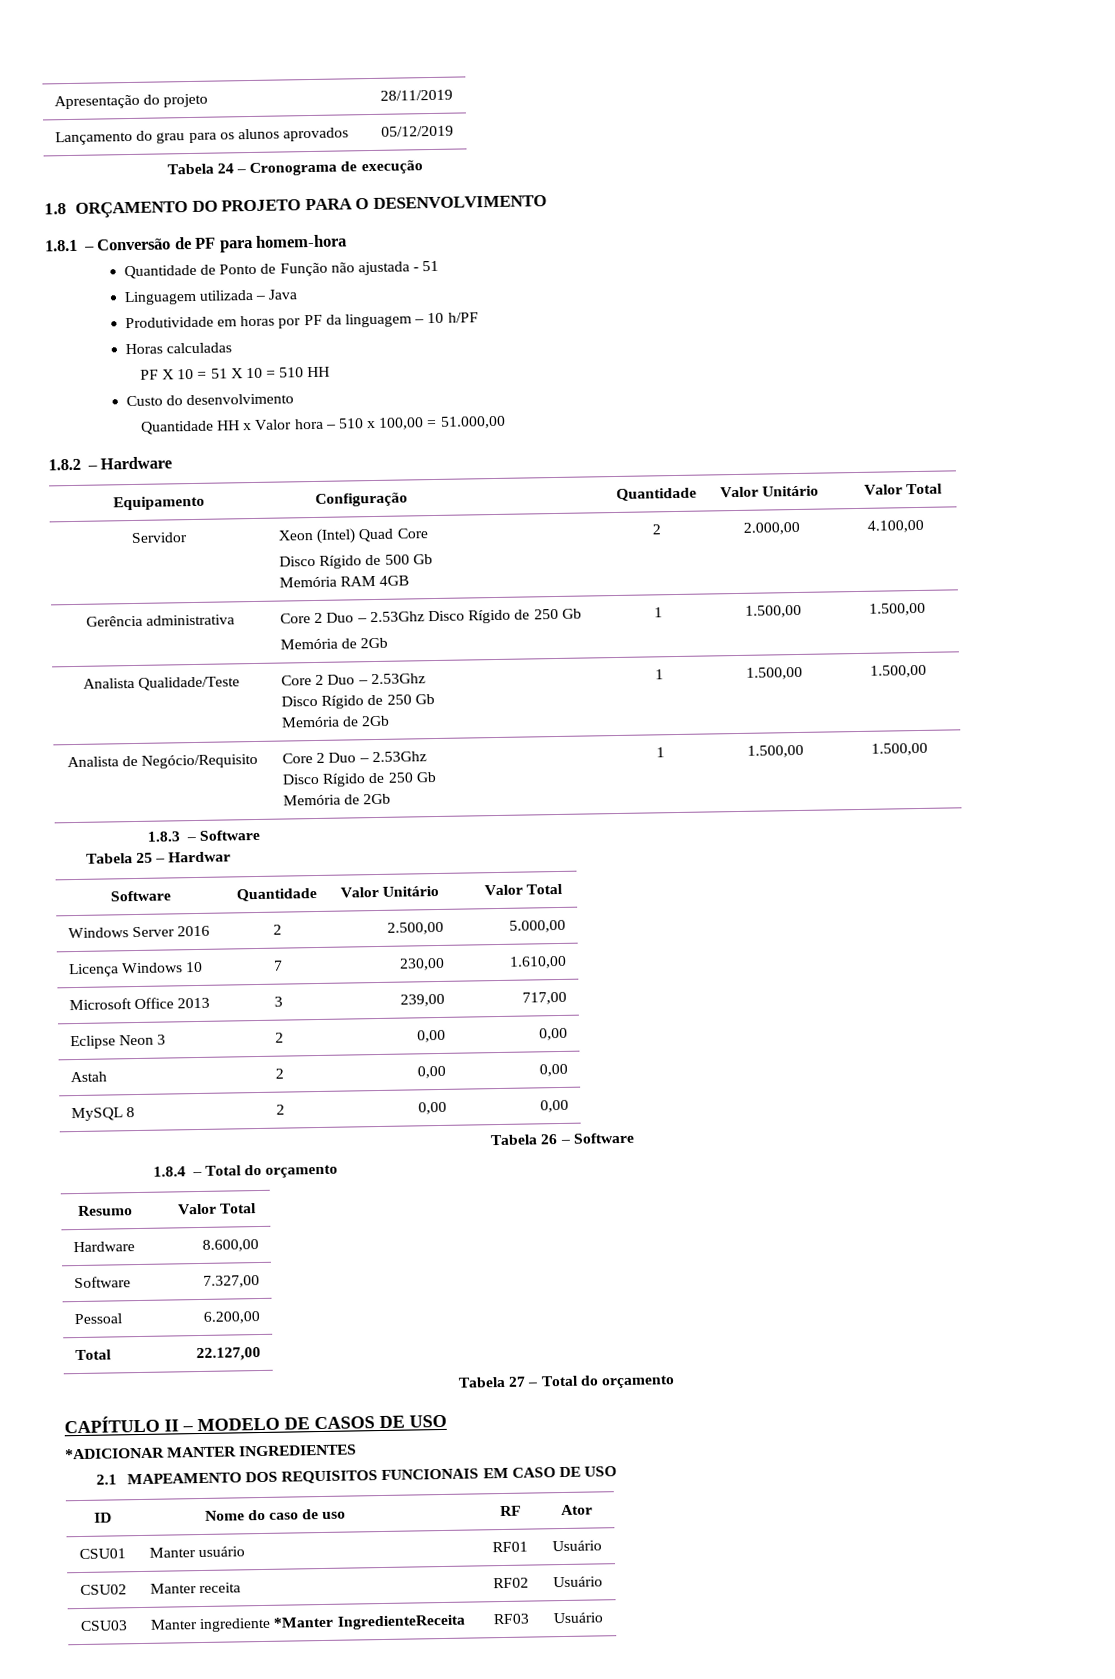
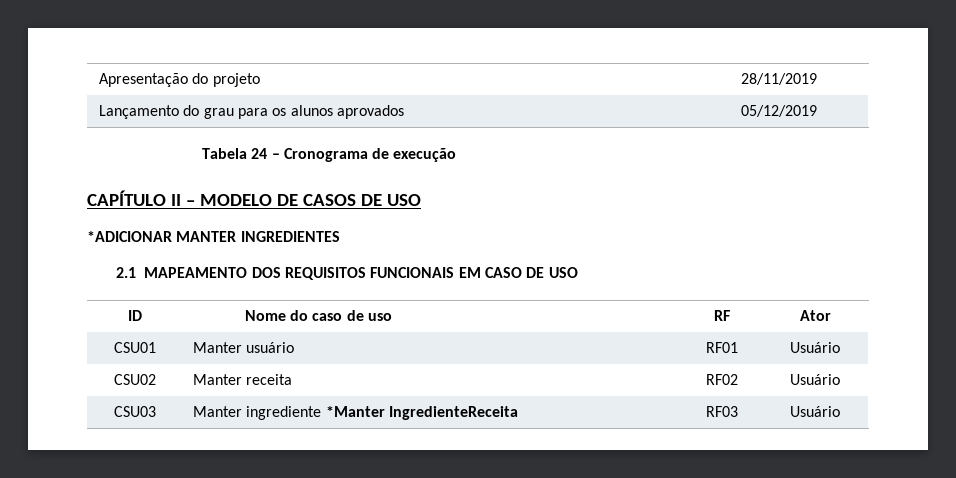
- 1.8 ORÇAMENTO DO PROJETO PARA O DESENVOLVIMENTO
- 1.8.1 – Conversão de PF para homem-hora
- Quantidade de Ponto de Função não ajustada - 51
- Linguagem utilizada – Java
- Produtividade em horas por PF da linguagem – 10 h/PF
- Horas calculadas
- PF X 10 = 51 X 10 = 510 HH
- Custo do desenvolvimento
- Quantidade HH x Valor hora – 510 x 100,00 = 51.000,00
- 1.8.2 – Hardware
- Equipamento | Configuração | Quantidade | Valor Unitário | Valor Total
- Servidor | Xeon (Intel) Quad Core
- Disco Rígido de 500 Gb
- Memória RAM 4GB | 2 | 2.000,00 | 4.100,00
- Gerência administrativa | Core 2 Duo – 2.53Ghz Disco Rígido de 250 Gb
- Memória de 2Gb | 1 | 1.500,00 | 1.500,00
- Analista Qualidade/Teste | Core 2 Duo – 2.53Ghz
- Disco Rígido de 250 Gb
- Memória de 2Gb | 1 | 1.500,00 | 1.500,00
- Analista de Negócio/Requisito | Core 2 Duo – 2.53Ghz
- Disco Rígido de 250 Gb
- Memória de 2Gb | 1 | 1.500,00 | 1.500,00
- 1.8.3 – Software
- Tabela 25 – Hardwar
- Software | Quantidade | Valor Unitário | Valor Total
- Windows Server 2016 | 2 | 2.500,00 | 5.000,00
- Licença Windows 10 | 7 | 230,00 | 1.610,00
- Microsoft Office 2013 | 3 | 239,00 | 717,00
- Eclipse Neon 3 | 2 | 0,00 | 0,00
- Astah | 2 | 0,00 | 0,00
- MySQL 8 | 2 | 0,00 | 0,00
- Tabela 26 – Software
- 1.8.4 – Total do orçamento
- Resumo | Valor Total
- Hardware | 8.600,00
- Software | 7.327,00
- Pessoal | 6.200,00
- Total | 22.127,00
- Tabela 27 – Total do orçamento

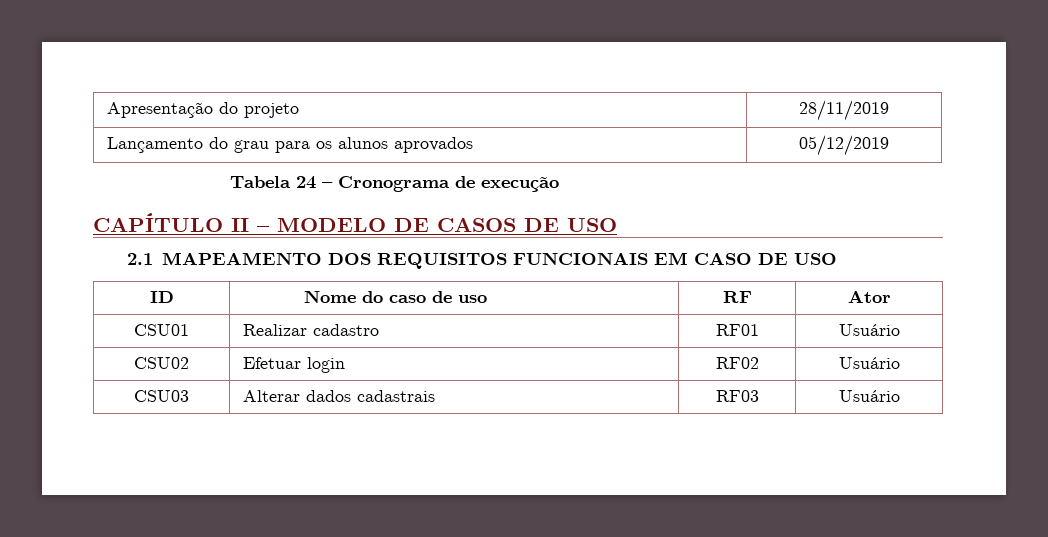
- *ADICIONAR MANTER INGREDIENTES
- CSU01 | Manter usuário | RF01 | Usuário
+ CSU01 | Realizar cadastro | RF01 | Usuário
- CSU02 | Manter receita | RF02 | Usuário
+ CSU02 | Efetuar login | RF02 | Usuário
- CSU03 | Manter ingrediente *Manter IngredienteReceita | RF03 | Usuário
+ CSU03 | Alterar dados cadastrais | RF03 | Usuário

